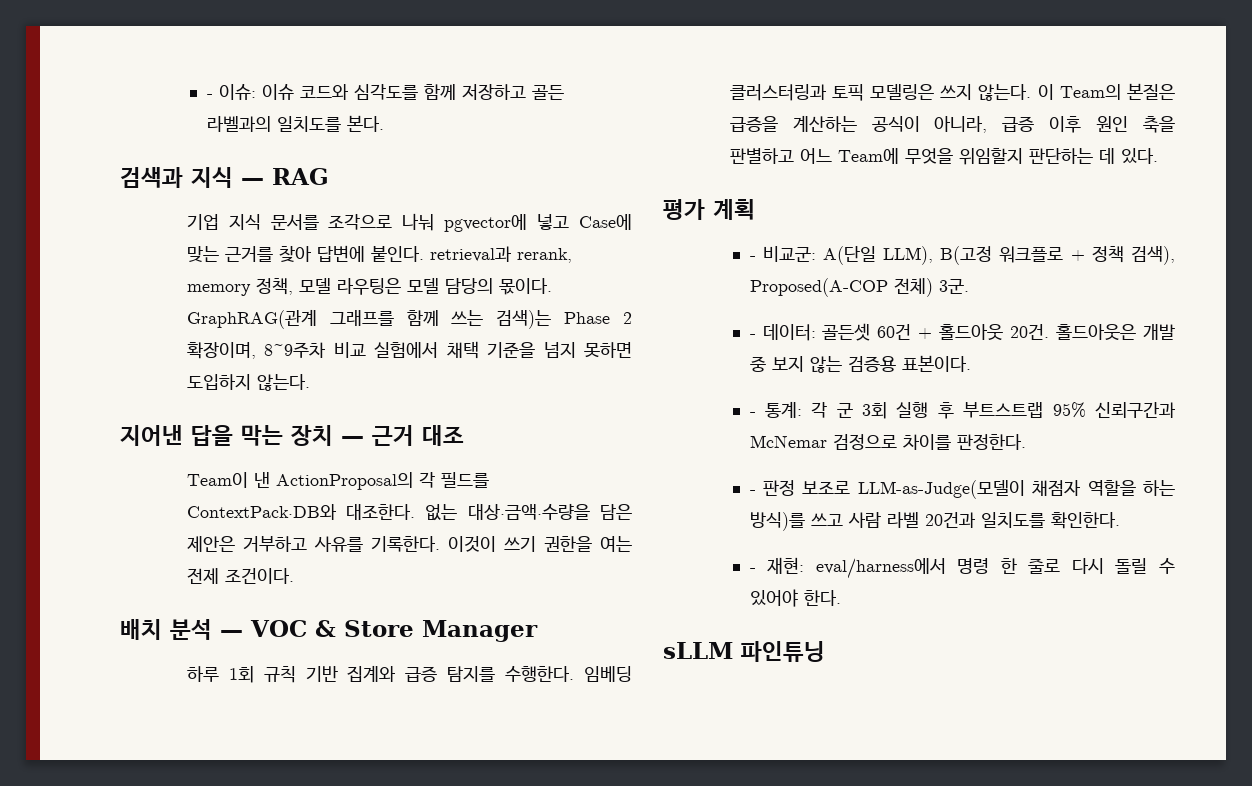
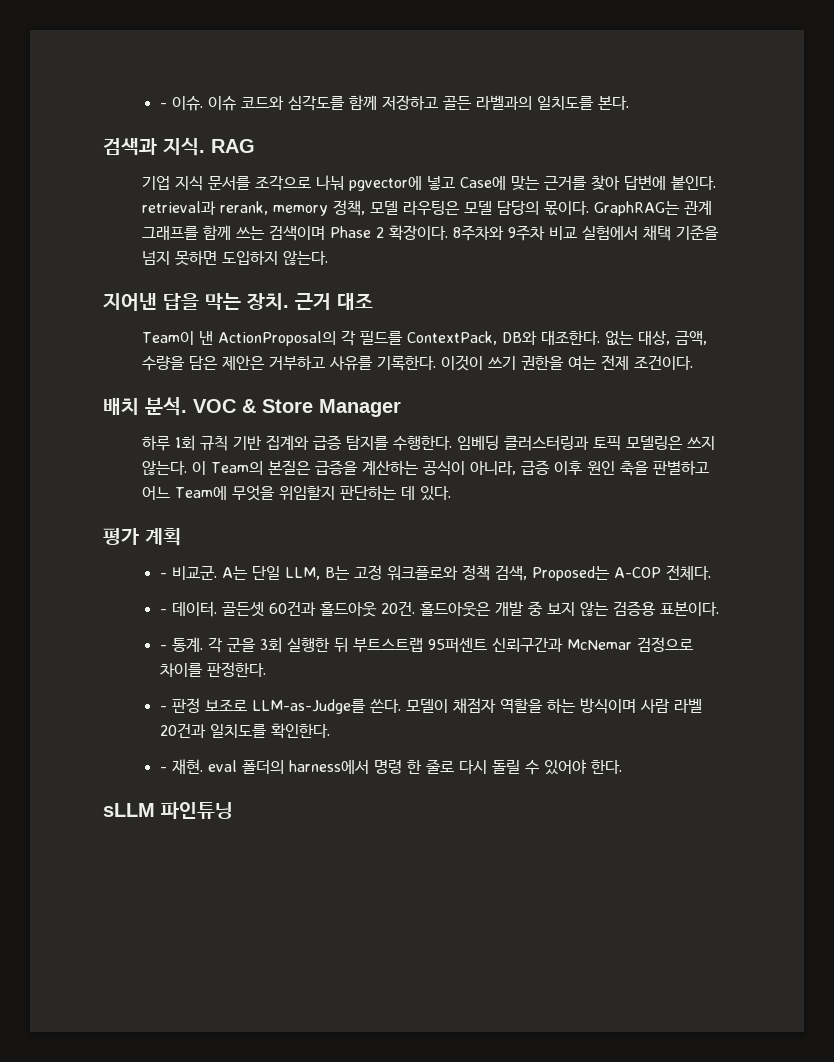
- - 이슈: 이슈 코드와 심각도를 함께 저장하고 골든 라벨과의 일치도를 본다.
+ - 이슈. 이슈 코드와 심각도를 함께 저장하고 골든 라벨과의 일치도를 본다.
- 검색과 지식 — RAG
+ 검색과 지식. RAG
- GraphRAG(관계 그래프를 함께 쓰는 검색)는 Phase 2 확장이며, 8~9주차 비교 실험에서 채택 기준을 넘지 못하면 도입하지 않는다.
+ GraphRAG는 관계 그래프를 함께 쓰는 검색이며 Phase 2 확장이다. 8주차와 9주차 비교 실험에서 채택 기준을 넘지 못하면 도입하지 않는다.
- 지어낸 답을 막는 장치 — 근거 대조
+ 지어낸 답을 막는 장치. 근거 대조
- Team이 낸 ActionProposal의 각 필드를 ContextPack·DB와 대조한다. 없는 대상·금액·수량을 담은 제안은 거부하고 사유를 기록한다.
+ Team이 낸 ActionProposal의 각 필드를 ContextPack, DB와 대조한다. 없는 대상, 금액, 수량을 담은 제안은 거부하고 사유를 기록한다.
- 배치 분석 — VOC & Store Manager
+ 배치 분석. VOC & Store Manager
- - 비교군: A(단일 LLM), B(고정 워크플로 + 정책 검색), Proposed(A-COP 전체) 3군.
- - 데이터: 골든셋 60건 + 홀드아웃 20건.
+ - 비교군. A는 단일 LLM, B는 고정 워크플로와 정책 검색, Proposed는 A-COP 전체다.
+ - 데이터. 골든셋 60건과 홀드아웃 20건.
- - 통계: 각 군 3회 실행 후 부트스트랩 95% 신뢰구간과 McNemar 검정으로 차이를 판정한다.
+ - 통계. 각 군을 3회 실행한 뒤 부트스트랩 95퍼센트 신뢰구간과 McNemar 검정으로 차이를 판정한다.
- - 판정 보조로 LLM-as-Judge(모델이 채점자 역할을 하는 방식)를 쓰고 사람 라벨 20건과 일치도를 확인한다.
+ - 판정 보조로 LLM-as-Judge를 쓴다. 모델이 채점자 역할을 하는 방식이며 사람 라벨 20건과 일치도를 확인한다.
- - 재현: eval/harness에서 명령 한 줄로 다시 돌릴 수 있어야 한다.
+ - 재현. eval 폴더의 harness에서 명령 한 줄로 다시 돌릴 수 있어야 한다.

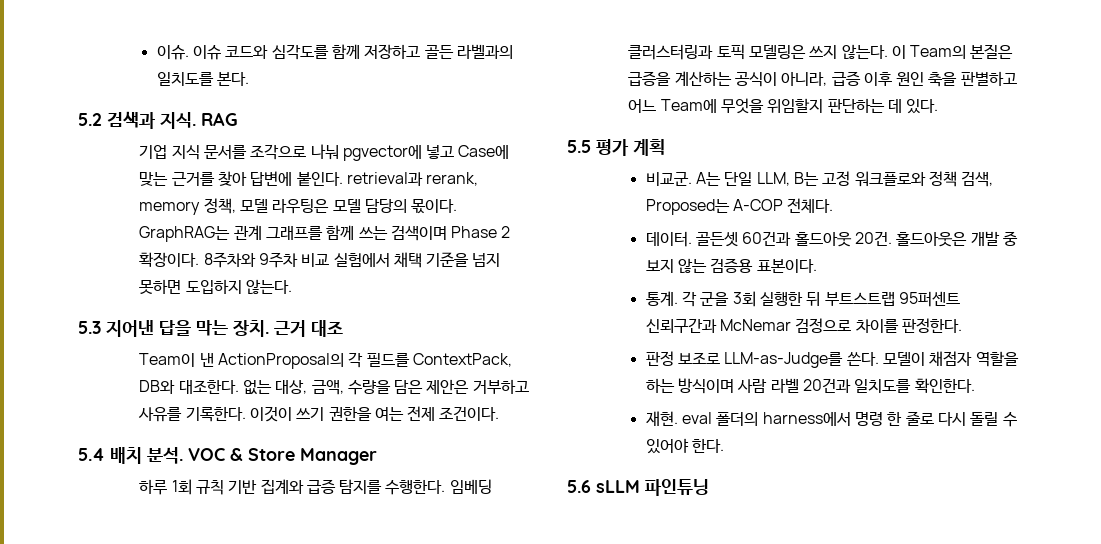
- - 이슈.
+ 이슈.
- 검색과 지식.
+ 5.2 검색과 지식.
- 지어낸 답을 막는 장치.
+ 5.3 지어낸 답을 막는 장치.
- 배치 분석.
+ 5.4 배치 분석.
- 평가 계획
+ 5.5 평가 계획
- - 비교군.
+ 비교군.
- - 데이터.
+ 데이터.
- - 통계.
+ 통계.
- - 판정 보조로 LLM-as-Judge를 쓴다.
+ 판정 보조로 LLM-as-Judge를 쓴다.
- - 재현. eval 폴더의 harness에서 명령 한 줄로 다시 돌릴 수 있어야 한다.
+ 재현. eval 폴더의 harness에서 명령 한 줄로 다시 돌릴 수 있어야 한다.
- sLLM 파인튜닝
+ 5.6 sLLM 파인튜닝

